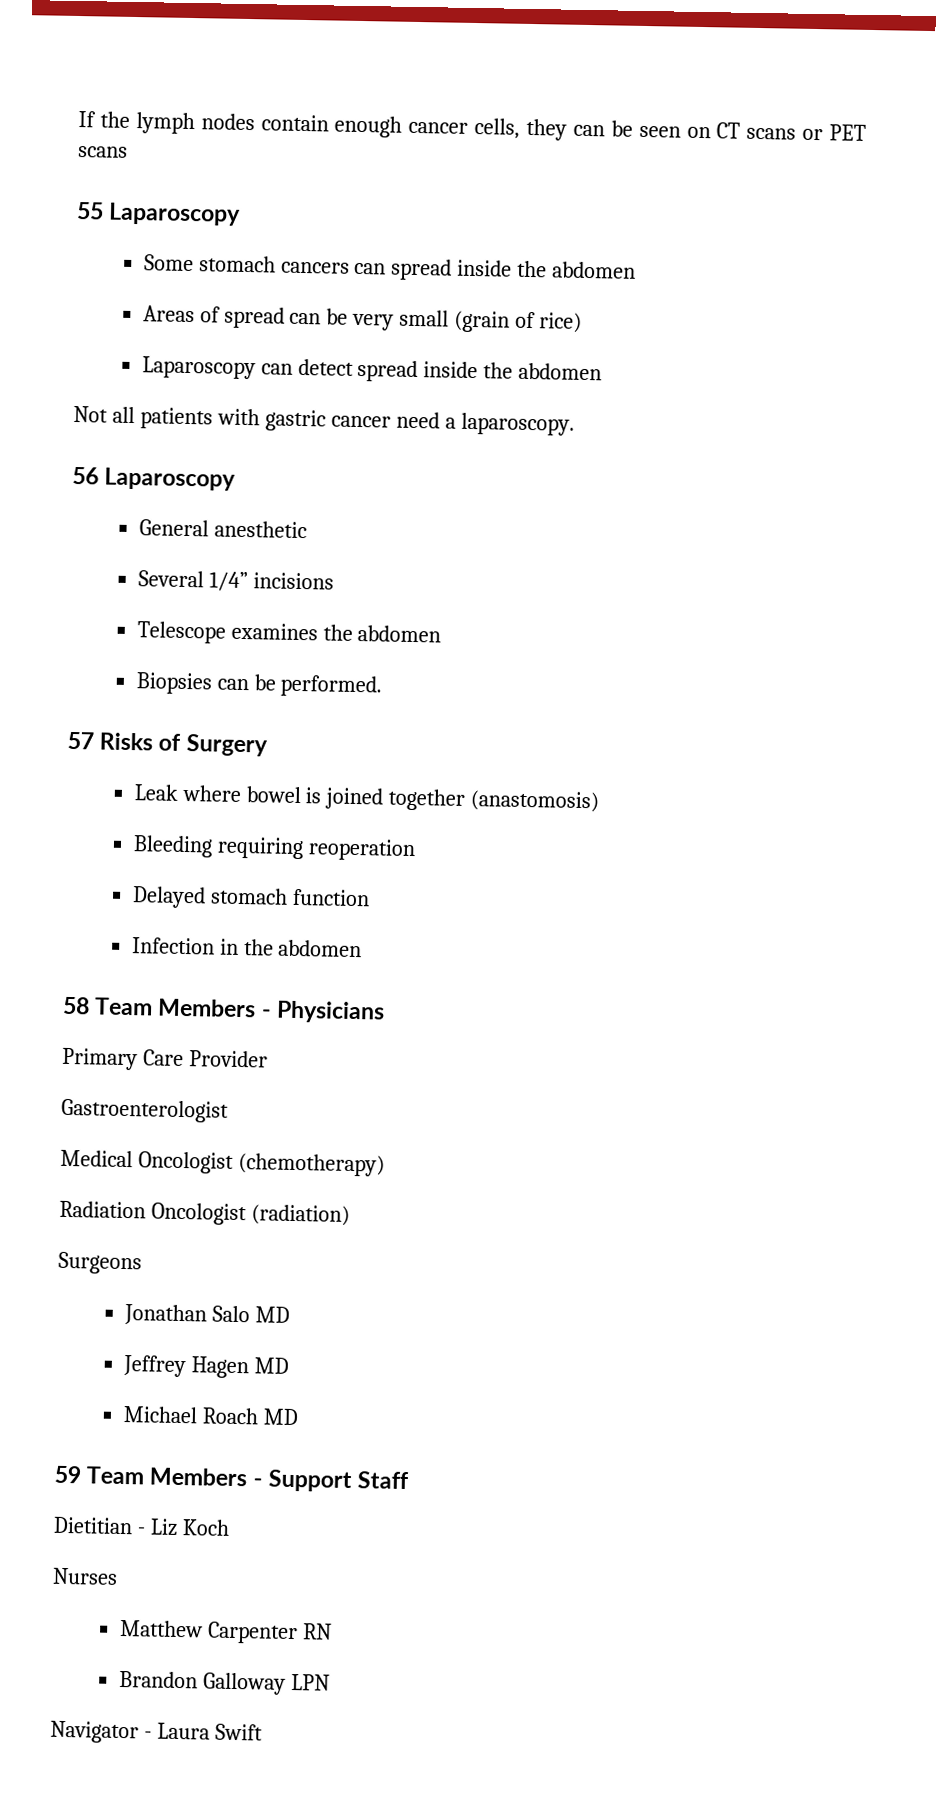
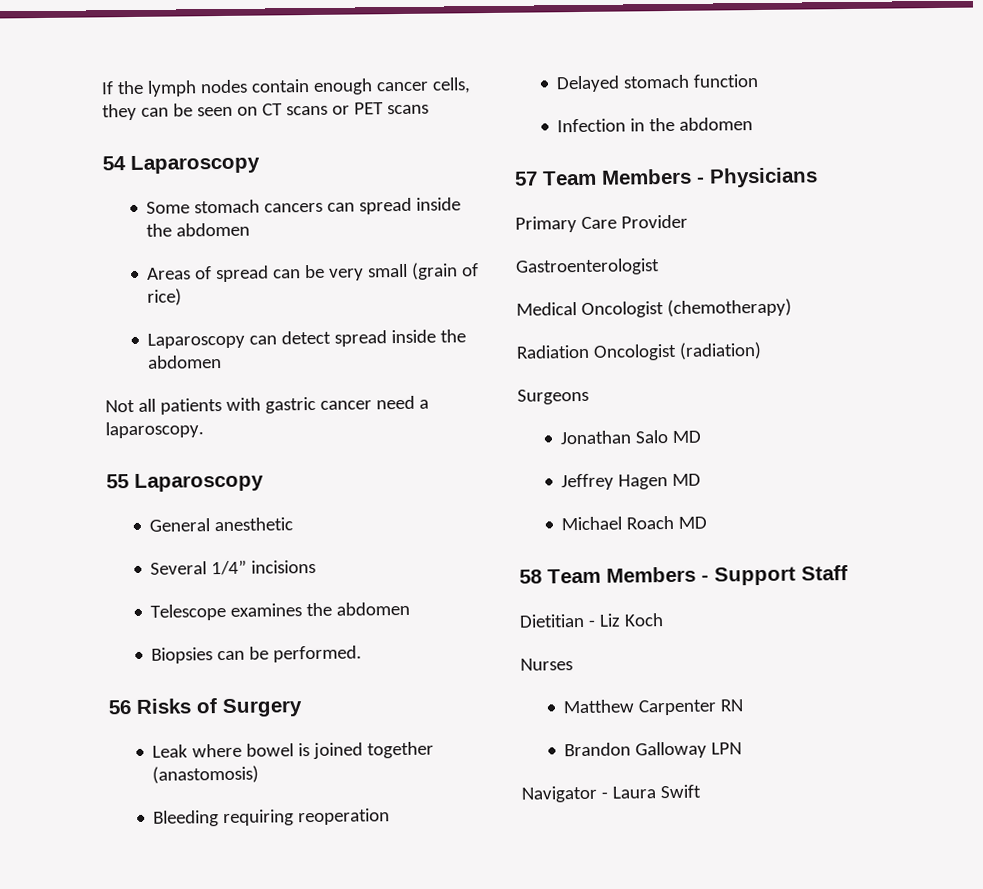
- 55 Laparoscopy
+ 54 Laparoscopy
- 56 Laparoscopy
+ 55 Laparoscopy
- 57 Risks of Surgery
+ 56 Risks of Surgery
- 58 Team Members - Physicians
+ 57 Team Members - Physicians
- 59 Team Members - Support Staff
+ 58 Team Members - Support Staff

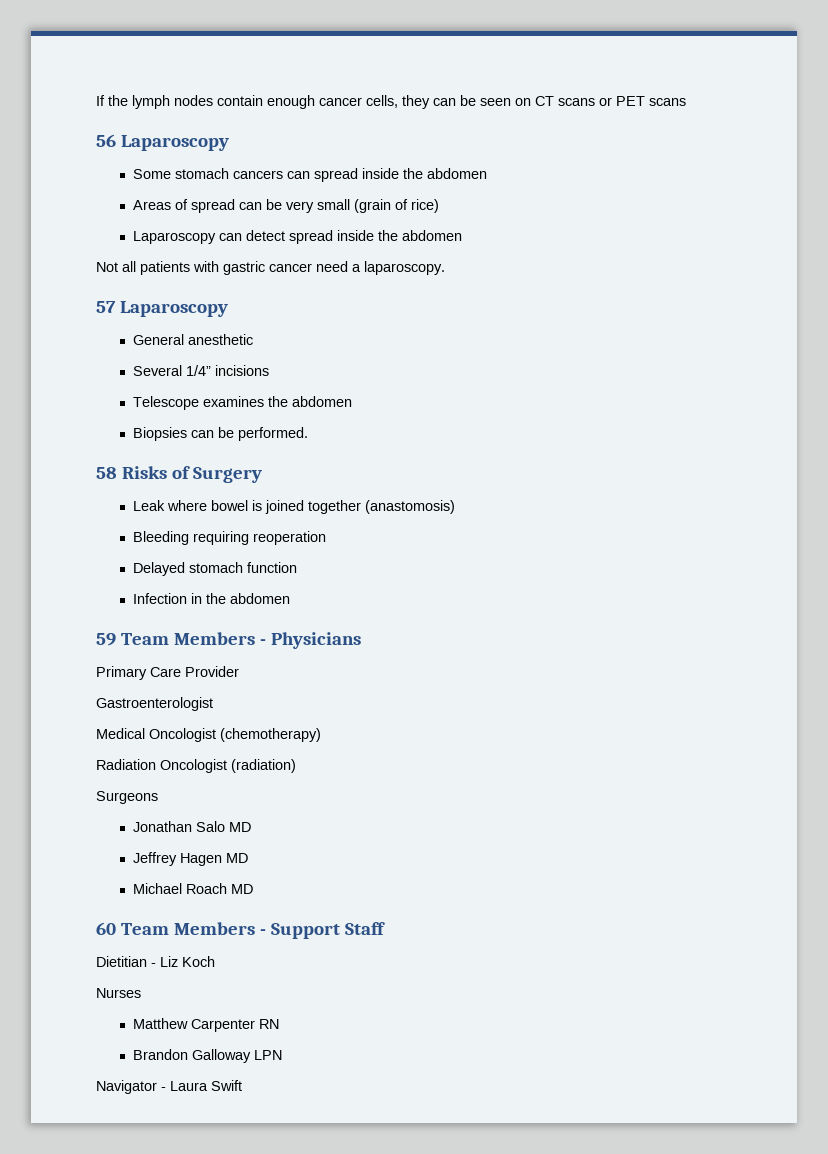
- 54 Laparoscopy
+ 56 Laparoscopy
- 55 Laparoscopy
+ 57 Laparoscopy
- 56 Risks of Surgery
+ 58 Risks of Surgery
- 57 Team Members - Physicians
+ 59 Team Members - Physicians
- 58 Team Members - Support Staff
+ 60 Team Members - Support Staff

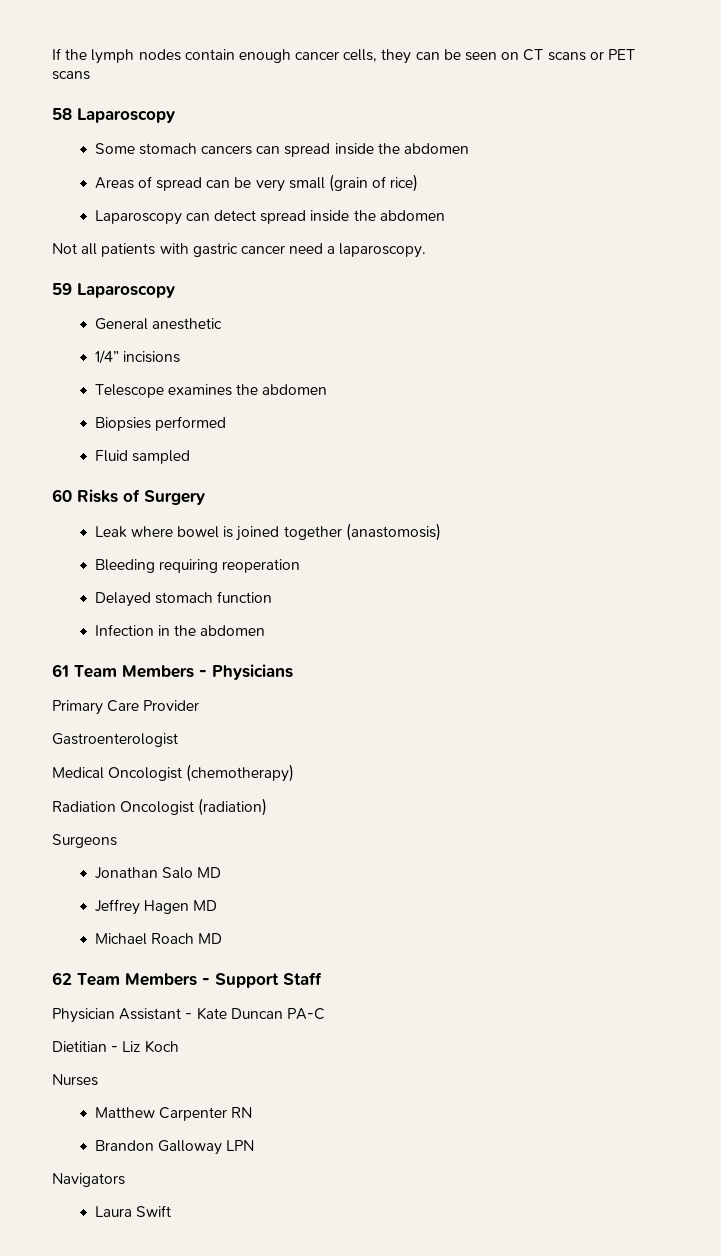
- 56 Laparoscopy
+ 58 Laparoscopy
- 57 Laparoscopy
+ 59 Laparoscopy
- Several 1/4” incisions
+ 1/4” incisions
- Biopsies can be performed.
- 58 Risks of Surgery
+ Biopsies performed
+ Fluid sampled
+ 60 Risks of Surgery
- 59 Team Members - Physicians
+ 61 Team Members - Physicians
- 60 Team Members - Support Staff
+ 62 Team Members - Support Staff
+ Physician Assistant - Kate Duncan PA-C
- Navigator - Laura Swift
+ Navigators
+ Laura Swift

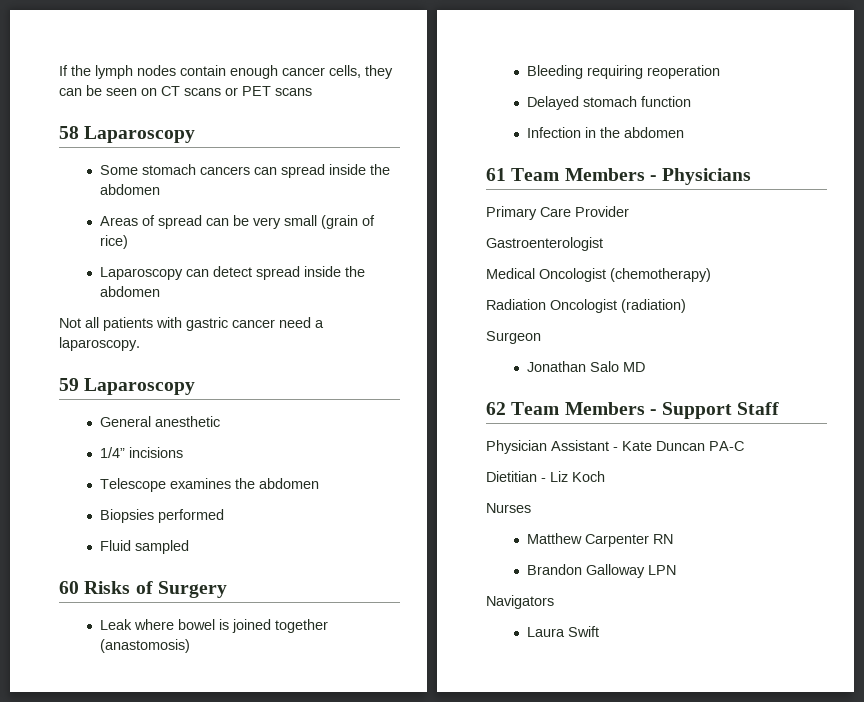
- Surgeons
+ Surgeon
- Jeffrey Hagen MD
- Michael Roach MD

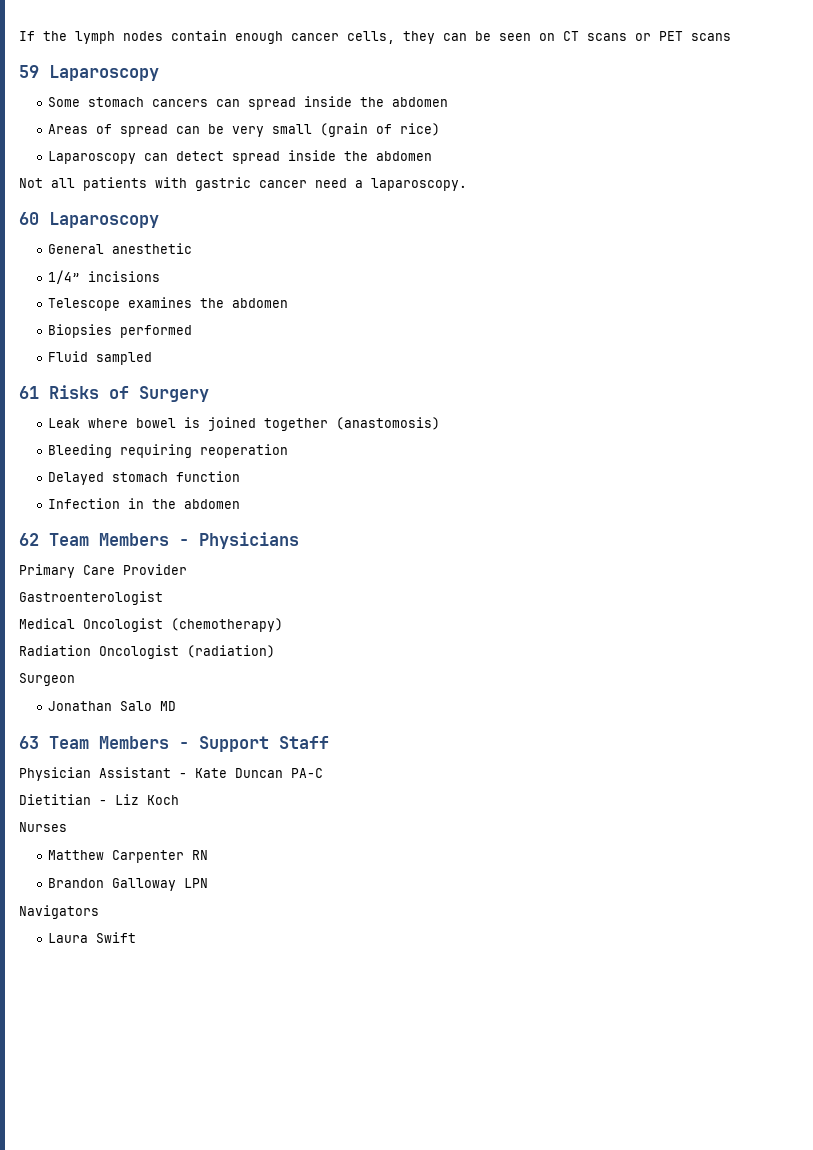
- 58 Laparoscopy
+ 59 Laparoscopy
- 59 Laparoscopy
+ 60 Laparoscopy
- 60 Risks of Surgery
+ 61 Risks of Surgery
- 61 Team Members - Physicians
+ 62 Team Members - Physicians
- 62 Team Members - Support Staff
+ 63 Team Members - Support Staff

